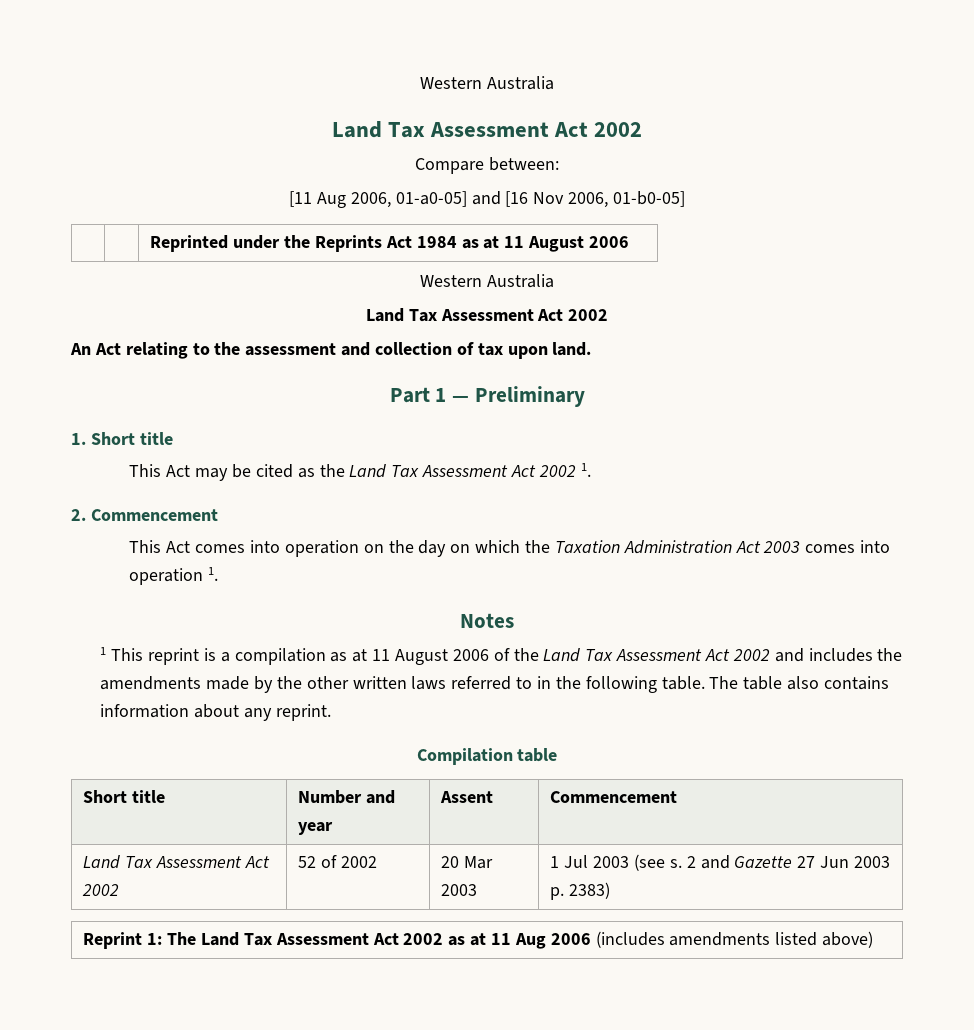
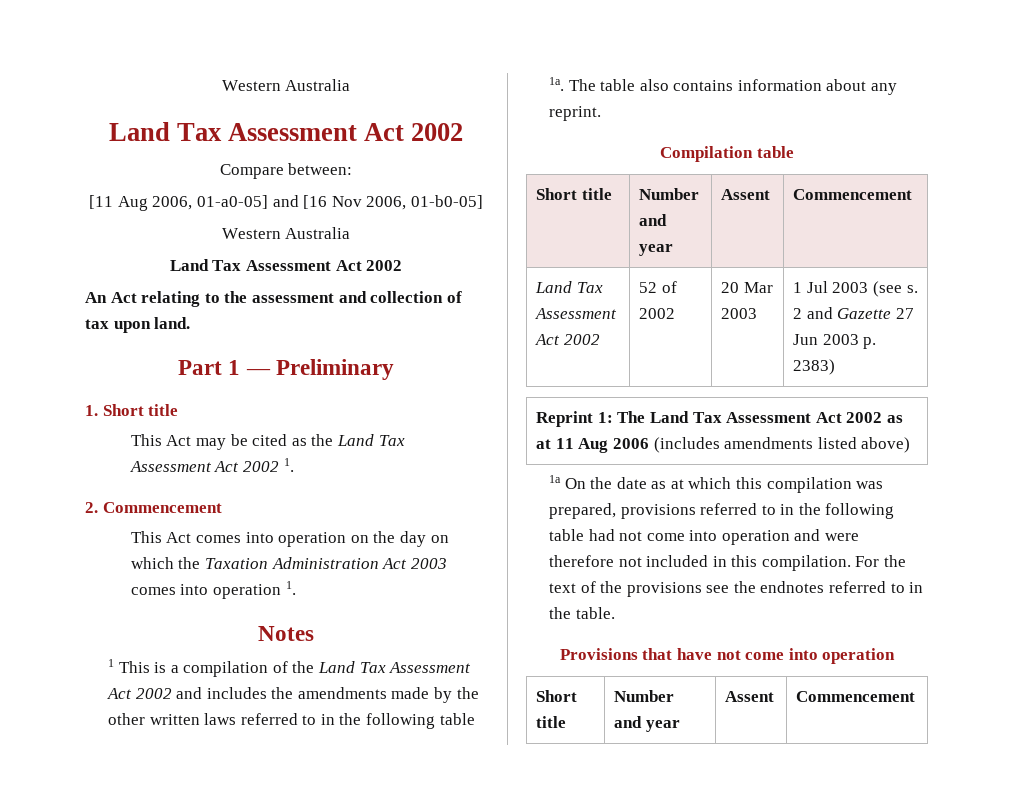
- | | Reprinted under the Reprints Act 1984 as at 11 August 2006
- 1 This reprint is a compilation as at 11 August 2006 of the Land Tax Assessment Act 2002 and includes the amendments made by the other written laws referred to in the following table.
+ 1 This is a compilation of the Land Tax Assessment Act 2002 and includes the amendments made by the other written laws referred to in the following table 1a.
+ 1a On the date as at which this compilation was prepared, provisions referred to in the following table had not come into operation and were therefore not included in this compilation. For the text of the provisions see the endnotes referred to in the table.
+ Provisions that have not come into operation
+ Short title | Number and year | Assent | Commencement

